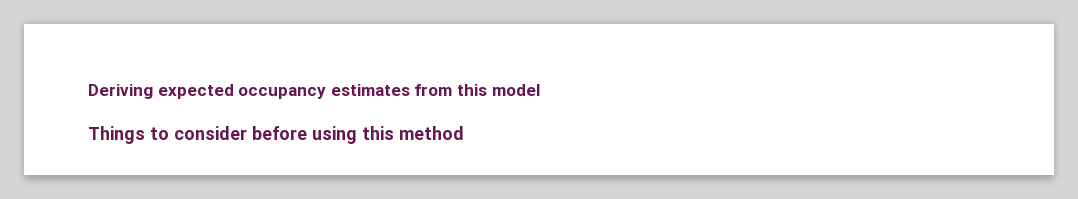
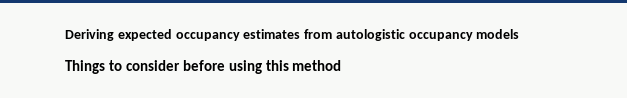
- Deriving expected occupancy estimates from this model
+ Deriving expected occupancy estimates from autologistic occupancy models

